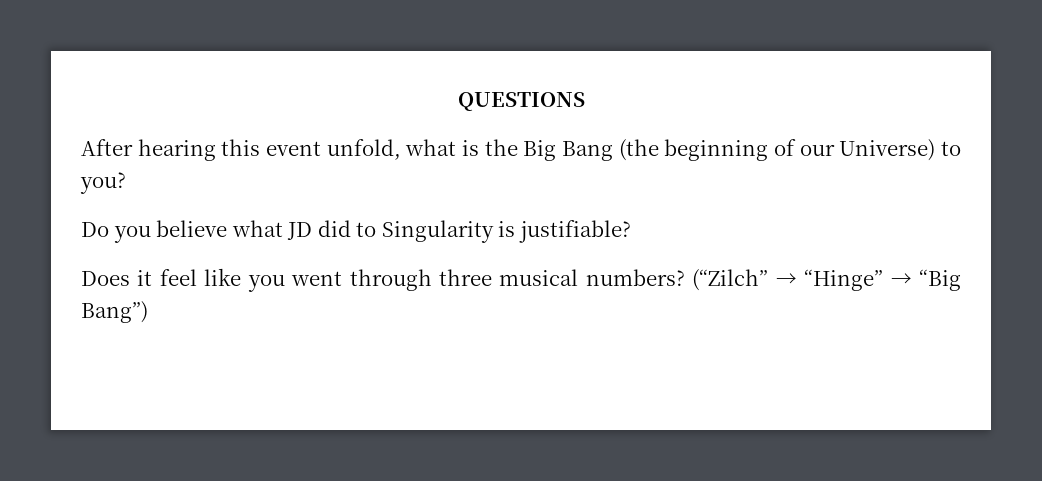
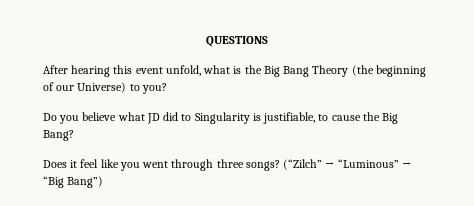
- After hearing this event unfold, what is the Big Bang (the beginning of our Universe) to you?
+ After hearing this event unfold, what is the Big Bang Theory (the beginning of our Universe) to you?
- Do you believe what JD did to Singularity is justifiable?
+ Do you believe what JD did to Singularity is justifiable, to cause the Big Bang?
- Does it feel like you went through three musical numbers?
+ Does it feel like you went through three songs?
- (“Zilch” → “Hinge” → “Big Bang”)
+ (“Zilch” → “Luminous” → “Big Bang”)

